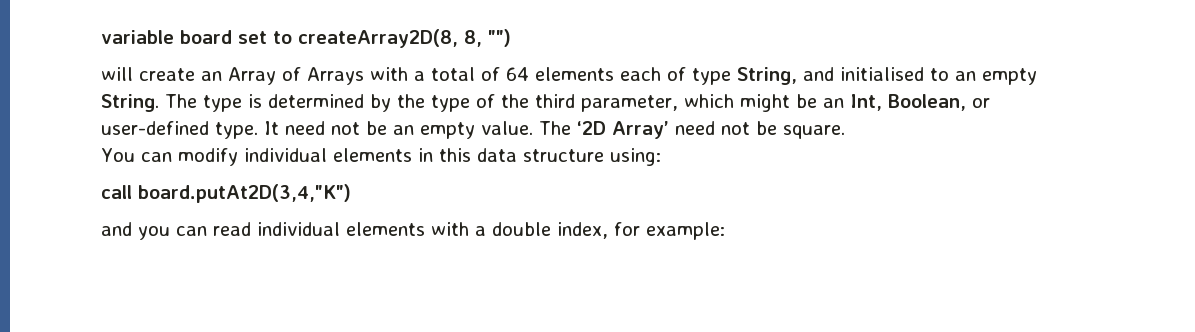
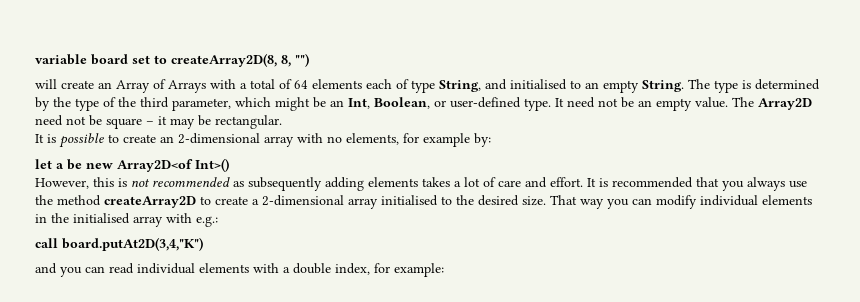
- The ‘2D Array’ need not be square.
- You can modify individual elements in this data structure using:
+ The Array2D need not be square – it may be rectangular.
+ It is possible to create an 2-dimensional array with no elements, for example by:
+ let a be new Array2D<of Int>()
+ However, this is not recommended as subsequently adding elements takes a lot of care and effort. It is recommended that you always use the method createArray2D to create a 2-dimensional array initialised to the desired size. That way you can modify individual elements in the initialised array with e.g.:

